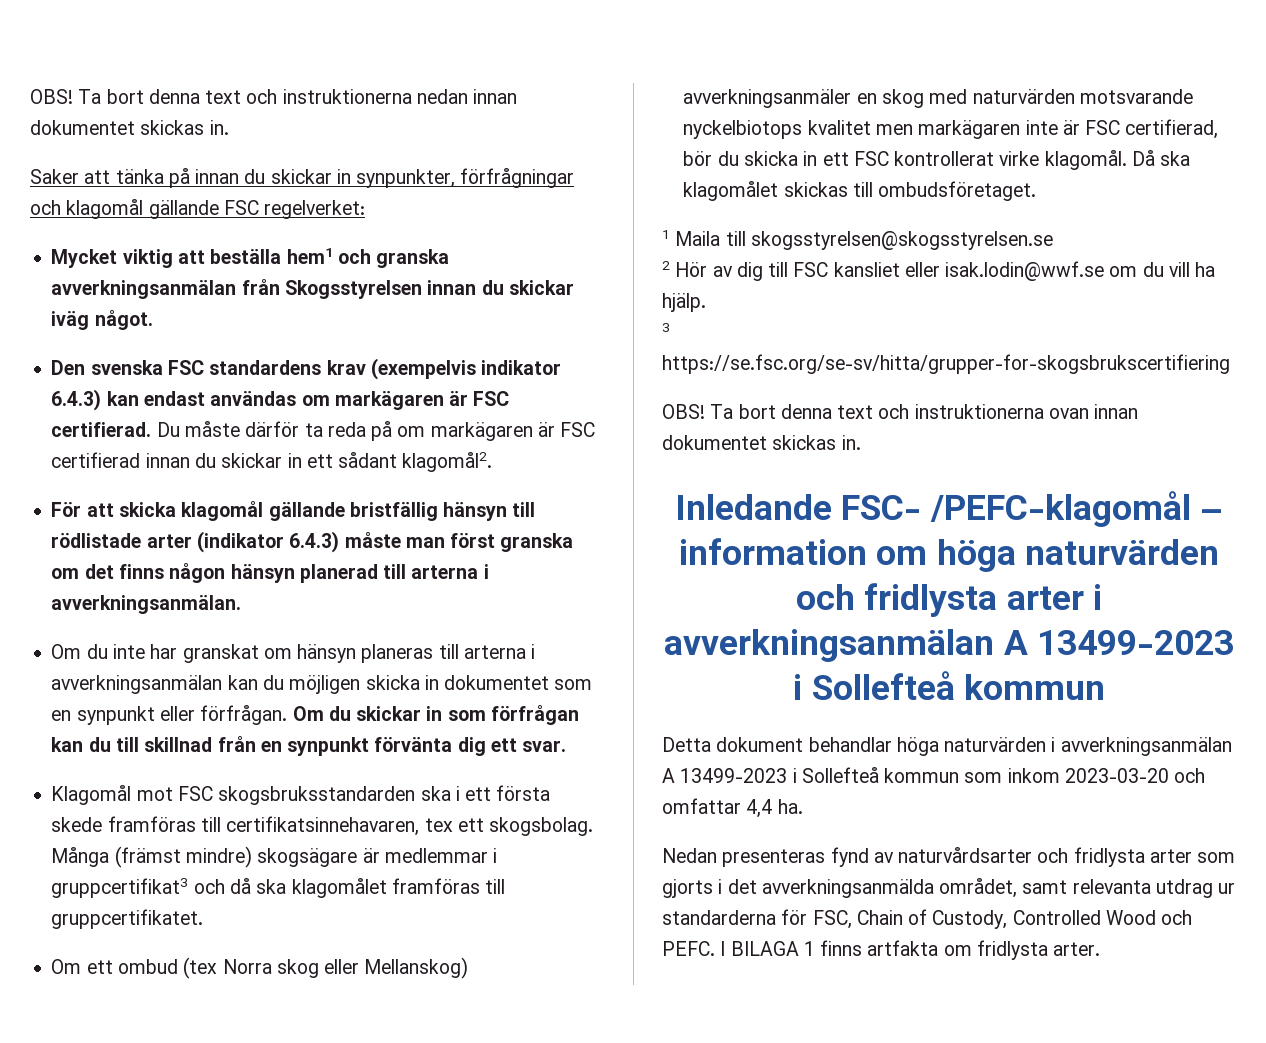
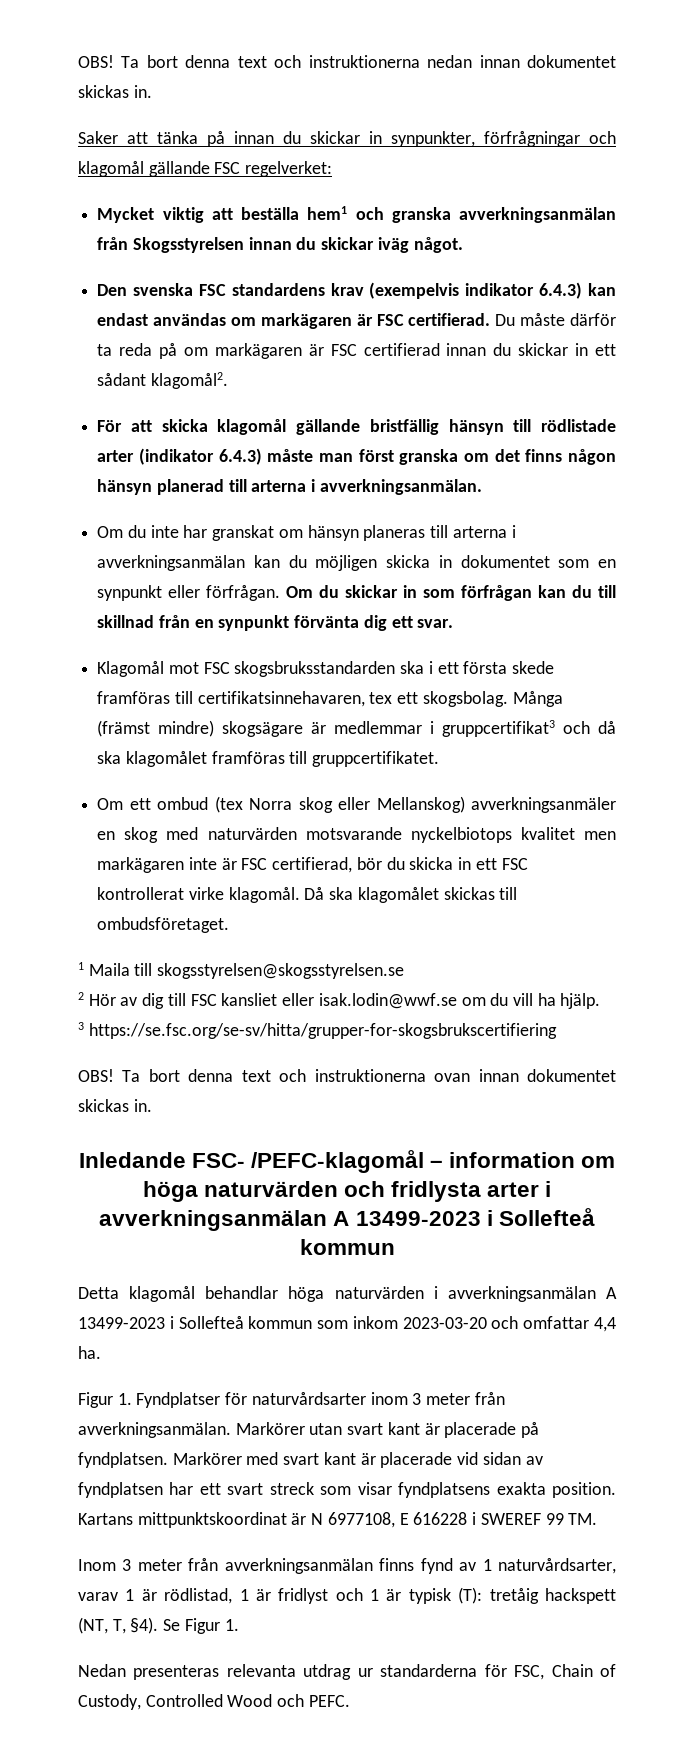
- Detta dokument behandlar höga naturvärden i avverkningsanmälan A 13499-2023 i Sollefteå kommun som inkom 2023-03-20 och omfattar 4,4 ha.
+ Detta klagomål behandlar höga naturvärden i avverkningsanmälan A 13499-2023 i Sollefteå kommun som inkom 2023-03-20 och omfattar 4,4 ha.
- Nedan presenteras fynd av naturvårdsarter och fridlysta arter som gjorts i det avverkningsanmälda området, samt relevanta utdrag ur standarderna för FSC, Chain of Custody, Controlled Wood och PEFC. I BILAGA 1 finns artfakta om fridlysta arter.
+ Figur 1. Fyndplatser för naturvårdsarter inom 3 meter från avverkningsanmälan. Markörer utan svart kant är placerade på fyndplatsen. Markörer med svart kant är placerade vid sidan av fyndplatsen har ett svart streck som visar fyndplatsens exakta position. Kartans mittpunktskoordinat är N 6977108, E 616228 i SWEREF 99 TM.
+ Inom 3 meter från avverkningsanmälan finns fynd av 1 naturvårdsarter, varav 1 är rödlistad, 1 är fridlyst och 1 är typisk (T): tretåig hackspett (NT, T, §4). Se Figur 1.
+ Nedan presenteras relevanta utdrag ur standarderna för FSC, Chain of Custody, Controlled Wood och PEFC.

